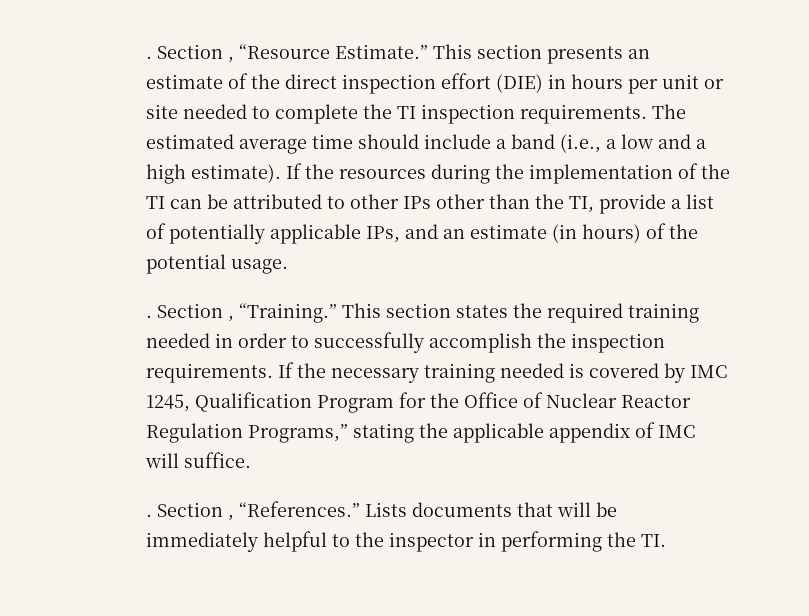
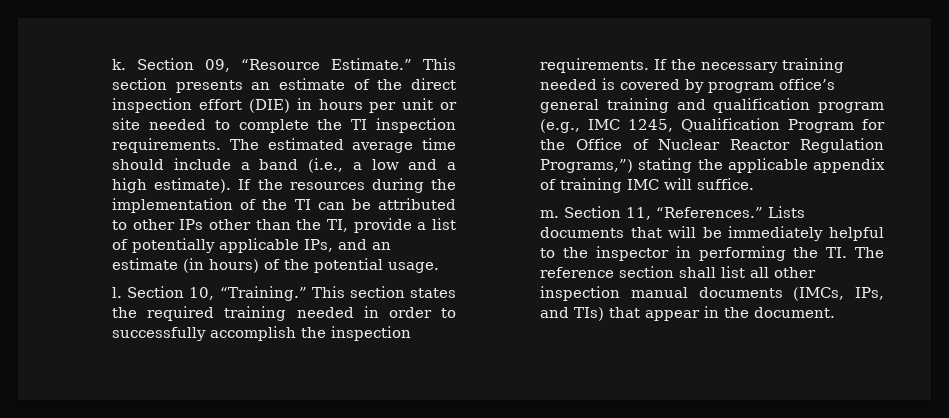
- . Section , “Resource Estimate.”
+ k. Section 09, “Resource Estimate.”
- . Section , “Training.”
+ l. Section 10, “Training.”
- If the necessary training needed is covered by IMC 1245, Qualification Program for the Office of Nuclear Reactor Regulation Programs,” stating the applicable appendix of IMC will suffice.
+ If the necessary training needed is covered by program office’s general training and qualification program (e.g., IMC 1245, Qualification Program for the Office of Nuclear Reactor Regulation Programs,”) stating the applicable appendix of training IMC will suffice.
- . Section , “References.”
+ m. Section 11, “References.”
- Lists documents that will be immediately helpful to the inspector in performing the TI.
+ Lists documents that will be immediately helpful to the inspector in performing the TI. The reference section shall list all other inspection manual documents (IMCs, IPs, and TIs) that appear in the document.

